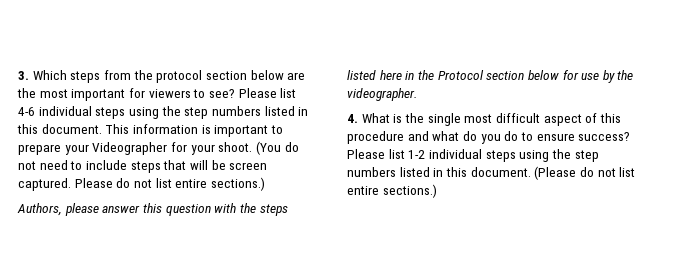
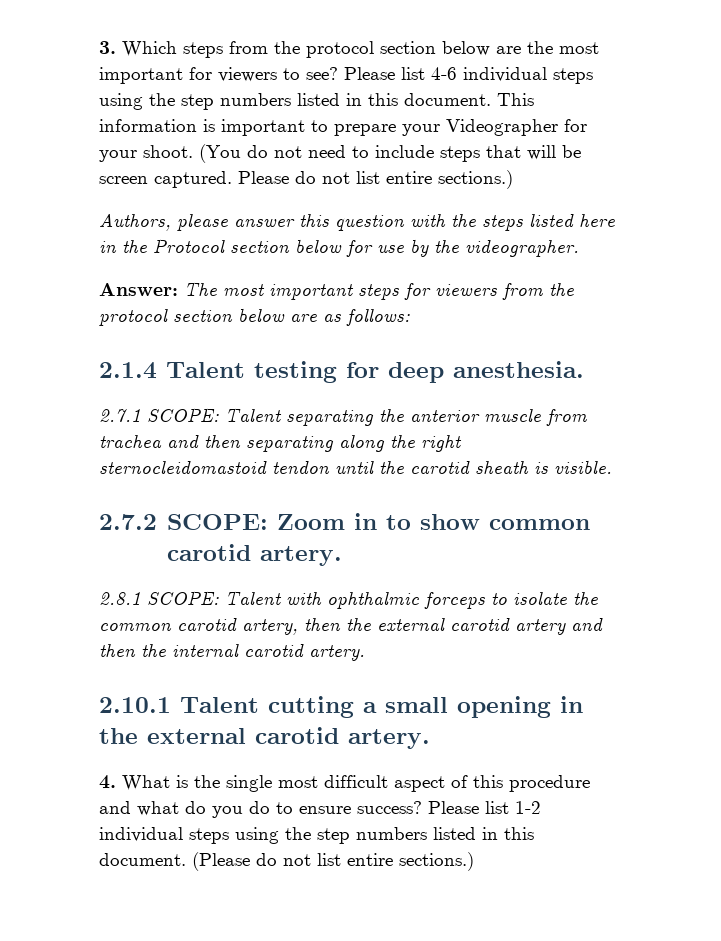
+ Answer: The most important steps for viewers from the protocol section below are as follows:
+ 2.1.4 Talent testing for deep anesthesia.
+ 2.7.1 SCOPE: Talent separating the anterior muscle from trachea and then separating along the right sternocleidomastoid tendon until the carotid sheath is visible.
+ 2.7.2 SCOPE: Zoom in to show common carotid artery.
+ 2.8.1 SCOPE: Talent with ophthalmic forceps to isolate the common carotid artery, then the external carotid artery and then the internal carotid artery.
+ 2.10.1 Talent cutting a small opening in the external carotid artery.

